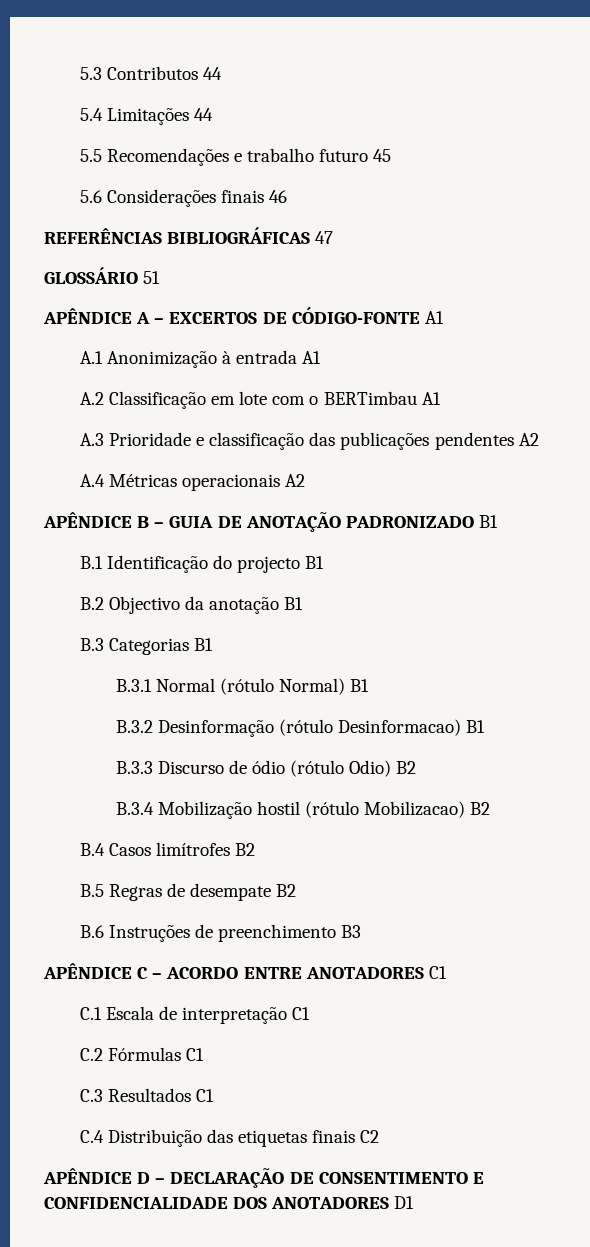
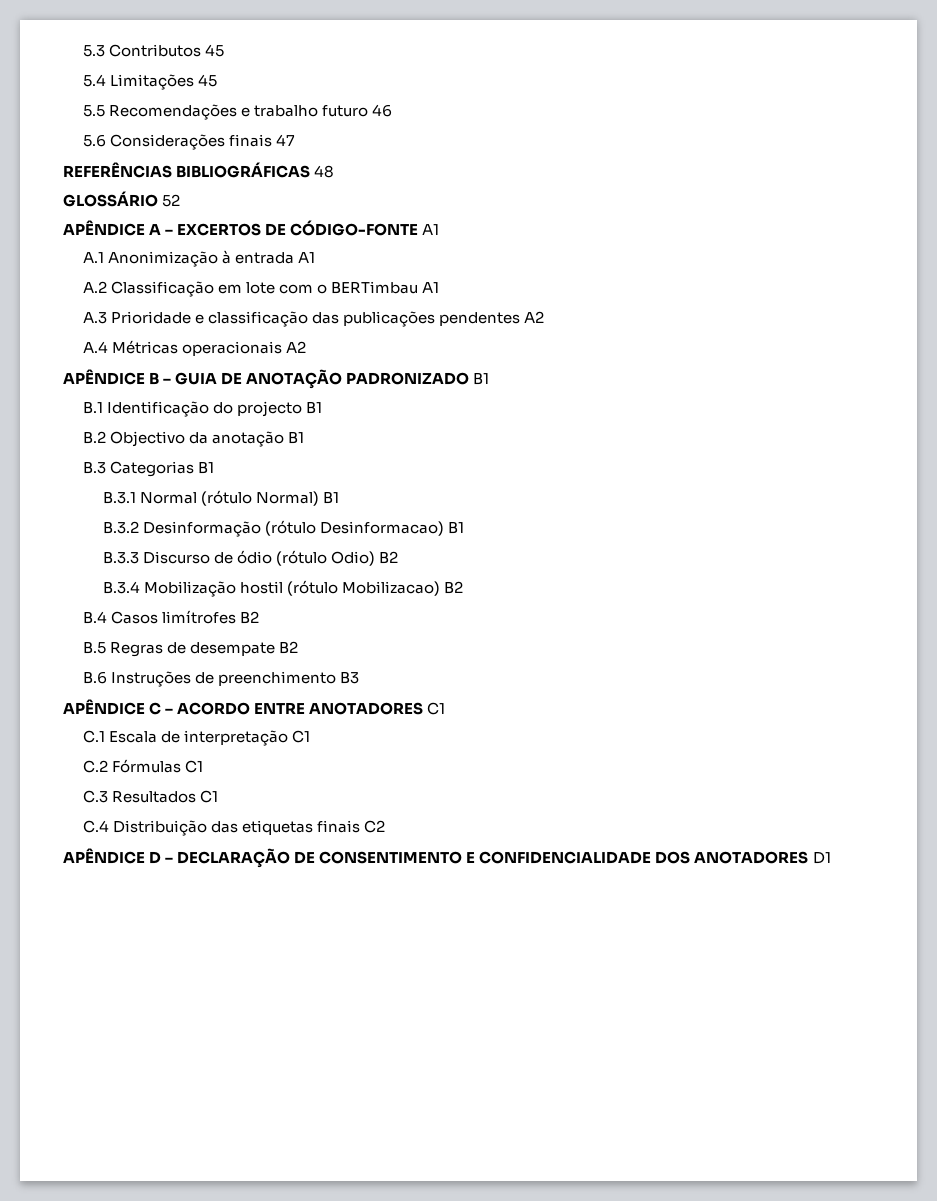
- 5.3 Contributos 44
+ 5.3 Contributos 45
- 5.4 Limitações 44
+ 5.4 Limitações 45
- 5.5 Recomendações e trabalho futuro 45
+ 5.5 Recomendações e trabalho futuro 46
- 5.6 Considerações finais 46
+ 5.6 Considerações finais 47
- REFERÊNCIAS BIBLIOGRÁFICAS 47
+ REFERÊNCIAS BIBLIOGRÁFICAS 48
- GLOSSÁRIO 51
+ GLOSSÁRIO 52

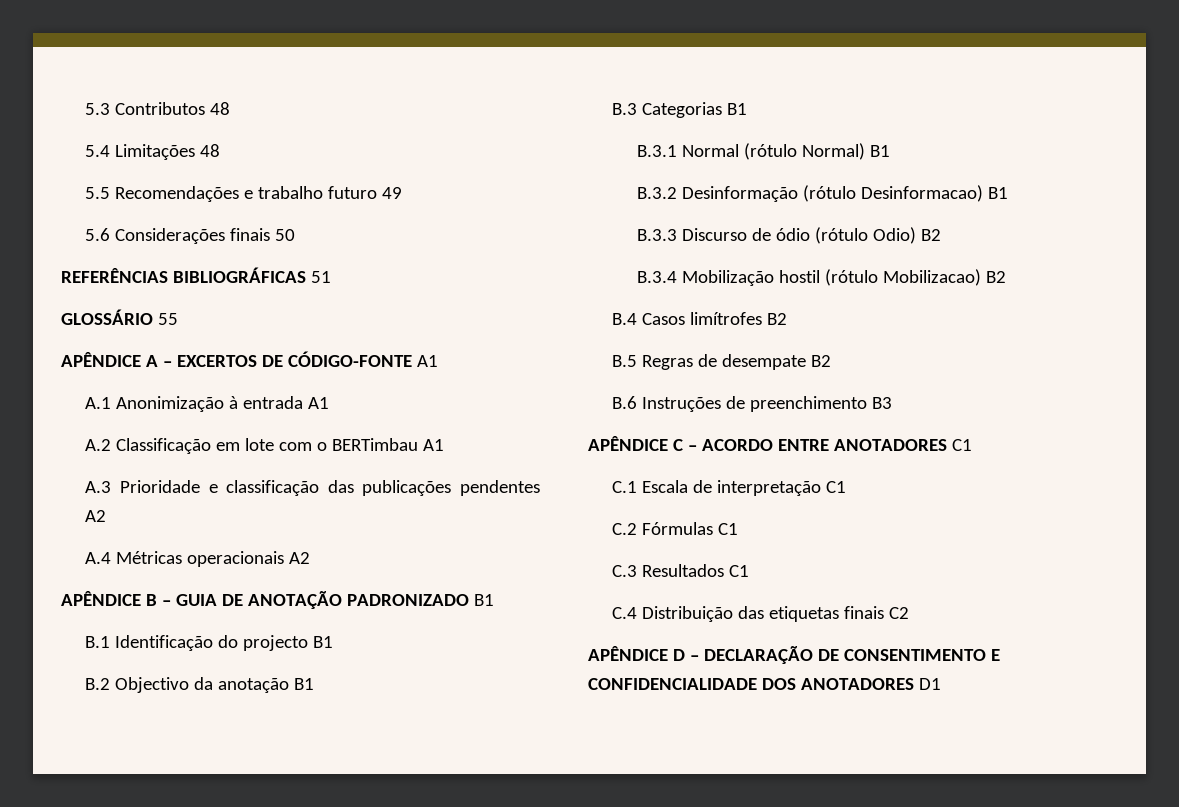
- 5.3 Contributos 45
+ 5.3 Contributos 48
- 5.4 Limitações 45
+ 5.4 Limitações 48
- 5.5 Recomendações e trabalho futuro 46
+ 5.5 Recomendações e trabalho futuro 49
- 5.6 Considerações finais 47
+ 5.6 Considerações finais 50
- REFERÊNCIAS BIBLIOGRÁFICAS 48
+ REFERÊNCIAS BIBLIOGRÁFICAS 51
- GLOSSÁRIO 52
+ GLOSSÁRIO 55

